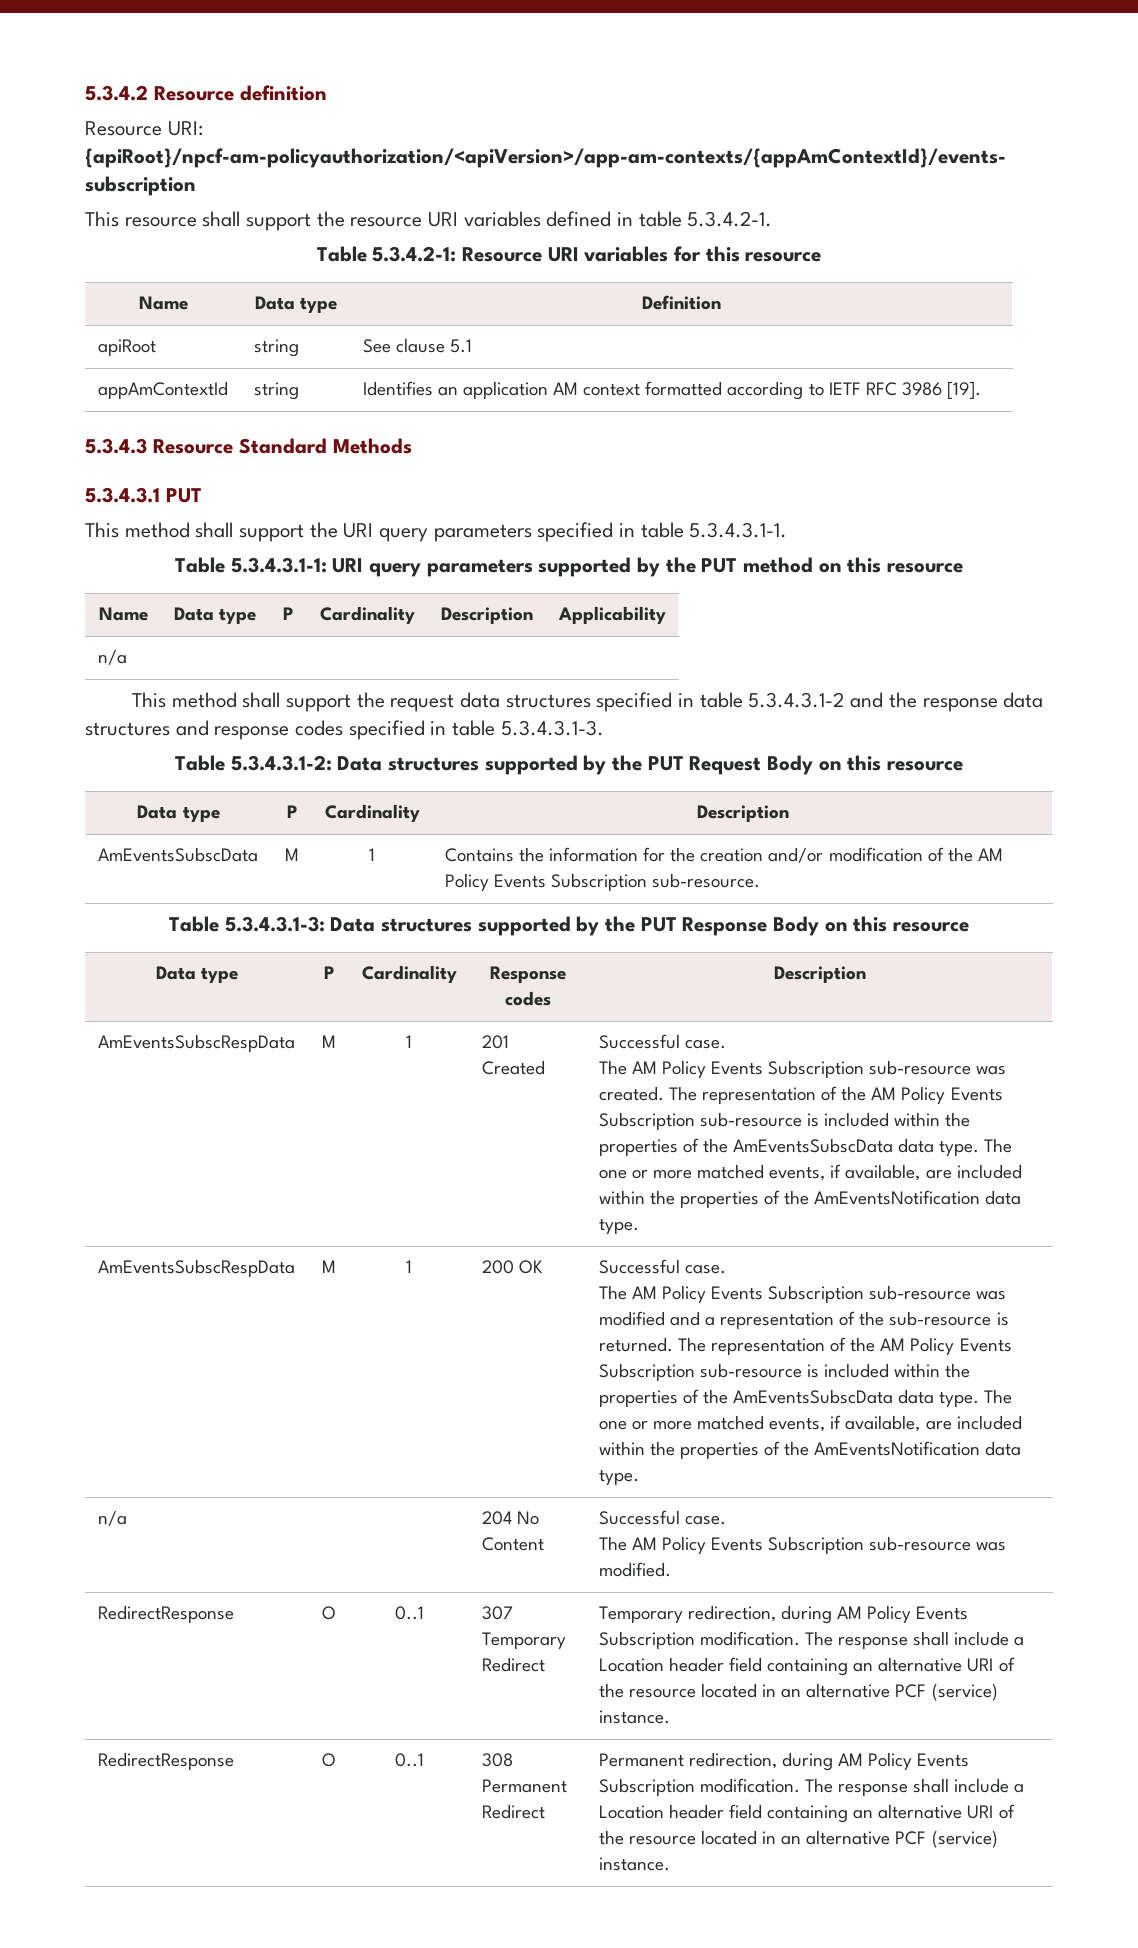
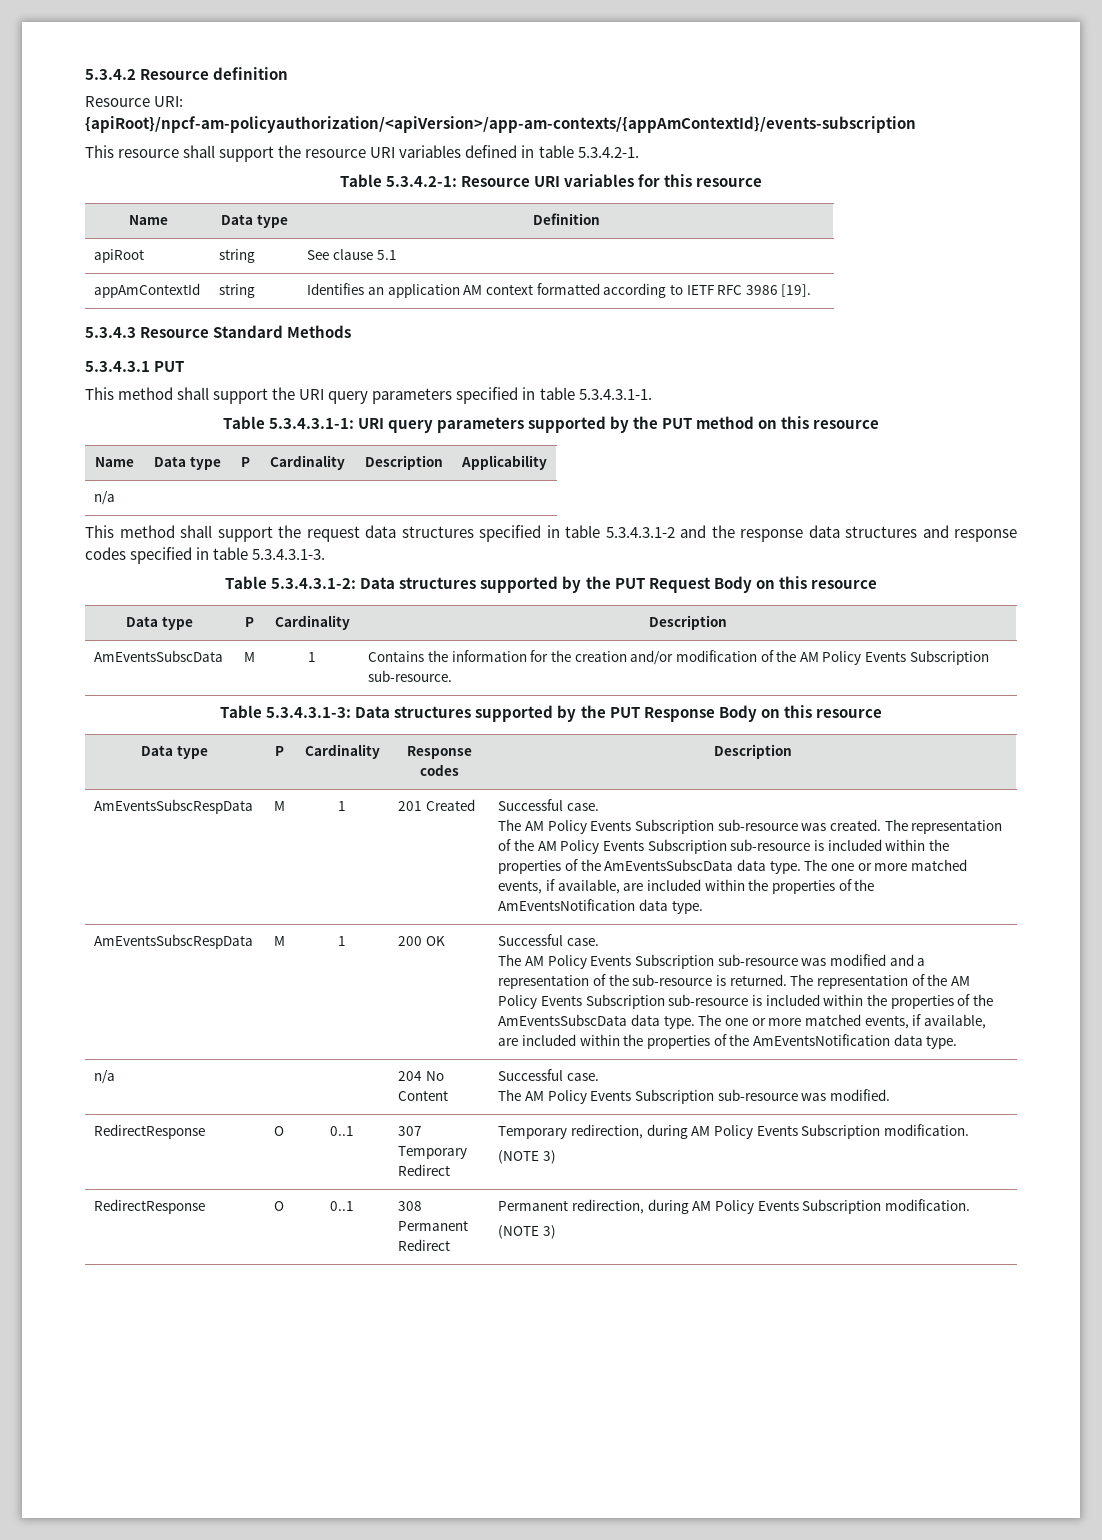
- RedirectResponse | O | 0..1 | 307 Temporary Redirect | Temporary redirection, during AM Policy Events Subscription modification. The response shall include a Location header field containing an alternative URI of the resource located in an alternative PCF (service) instance.
+ RedirectResponse | O | 0..1 | 307 Temporary Redirect | Temporary redirection, during AM Policy Events Subscription modification.
+ (NOTE 3)
- RedirectResponse | O | 0..1 | 308 Permanent Redirect | Permanent redirection, during AM Policy Events Subscription modification. The response shall include a Location header field containing an alternative URI of the resource located in an alternative PCF (service) instance.
+ RedirectResponse | O | 0..1 | 308 Permanent Redirect | Permanent redirection, during AM Policy Events Subscription modification.
+ (NOTE 3)

